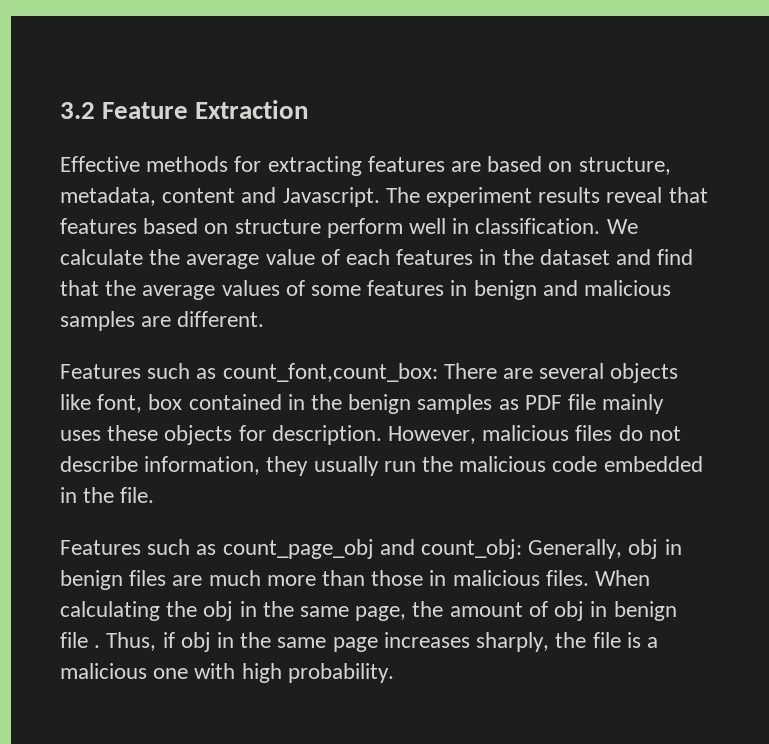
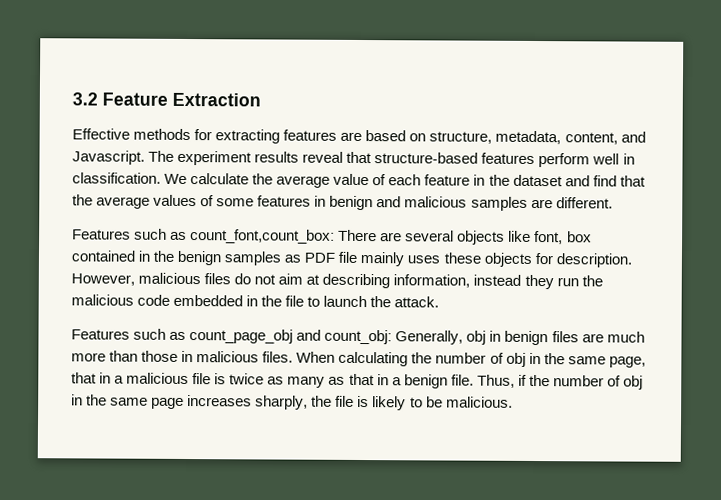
- Effective methods for extracting features are based on structure, metadata, content and Javascript.
+ Effective methods for extracting features are based on structure, metadata, content, and Javascript.
- The experiment results reveal that features based on structure perform well in classification.
+ The experiment results reveal that structure-based features perform well in classification.
- We calculate the average value of each features in the dataset and find that the average values of some features in benign and malicious samples are different.
+ We calculate the average value of each feature in the dataset and find that the average values of some features in benign and malicious samples are different.
- However, malicious files do not describe information, they usually run the malicious code embedded in the file.
+ However, malicious files do not aim at describing information, instead they run the malicious code embedded in the file to launch the attack.
- When calculating the obj in the same page, the amount of obj in benign file . Thus, if obj in the same page increases sharply, the file is a malicious one with high probability.
+ When calculating the number of obj in the same page, that in a malicious file is twice as many as that in a benign file. Thus, if the number of obj in the same page increases sharply, the file is likely to be malicious.

